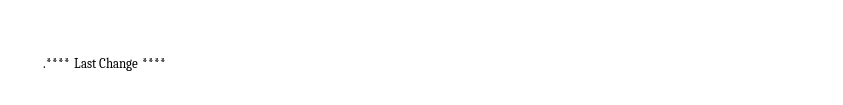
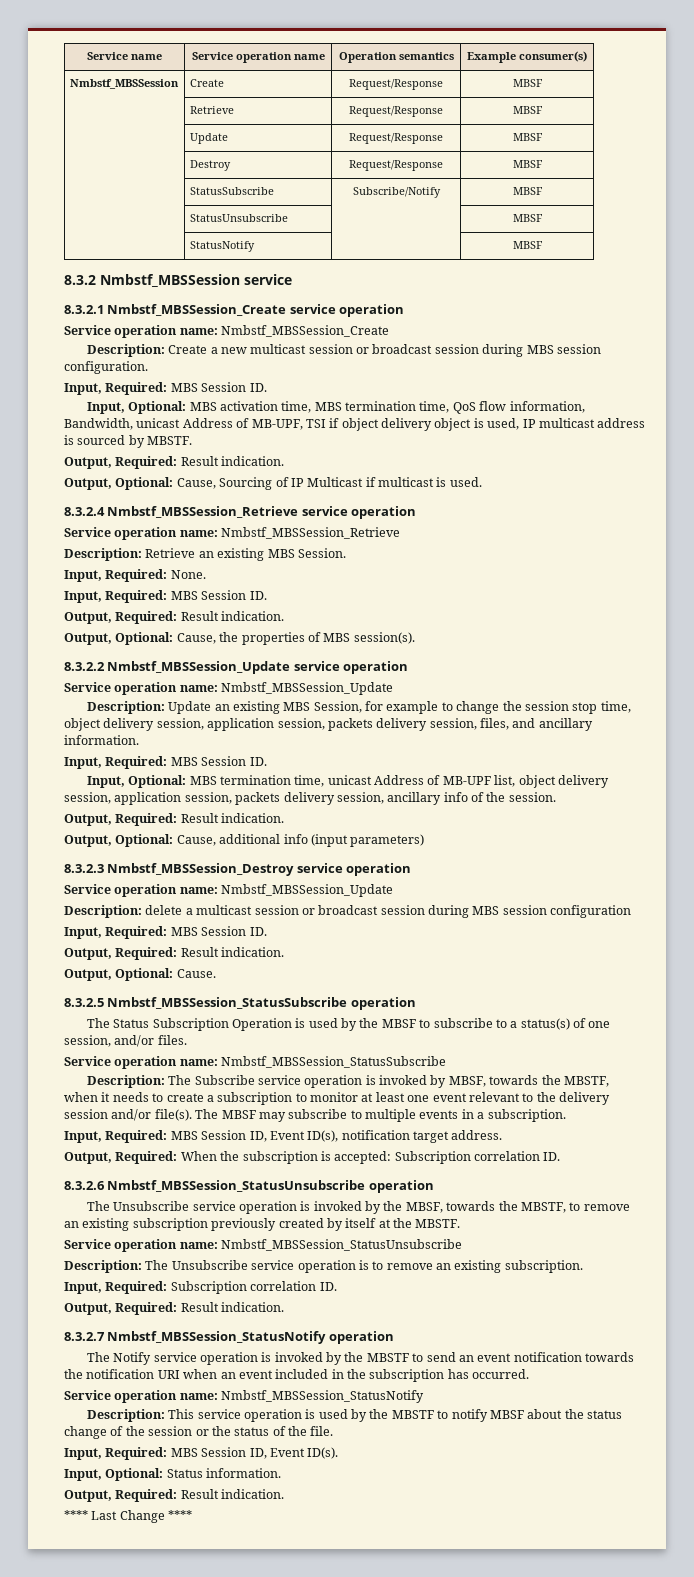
- .**** Last Change ****
+ Service name | Service operation name | Operation semantics | Example consumer(s)
+ Nmbstf_MBSSession | Create | Request/Response | MBSF
+ | Retrieve | Request/Response | MBSF
+ | Update | Request/Response | MBSF
+ | Destroy | Request/Response | MBSF
+ | StatusSubscribe | Subscribe/Notify | MBSF
+ | StatusUnsubscribe | | MBSF
+ | StatusNotify | | MBSF
+ 8.3.2 Nmbstf_MBSSession service
+ 8.3.2.1 Nmbstf_MBSSession_Create service operation
+ Service operation name: Nmbstf_MBSSession_Create
+ Description: Create a new multicast session or broadcast session during MBS session configuration.
+ Input, Required: MBS Session ID.
+ Input, Optional: MBS activation time, MBS termination time, QoS flow information, Bandwidth, unicast Address of MB-UPF, TSI if object delivery object is used, IP multicast address is sourced by MBSTF.
+ Output, Required: Result indication.
+ Output, Optional: Cause, Sourcing of IP Multicast if multicast is used.
+ 8.3.2.4 Nmbstf_MBSSession_Retrieve service operation
+ Service operation name: Nmbstf_MBSSession_Retrieve
+ Description: Retrieve an existing MBS Session.
+ Input, Required: None.
+ Input, Required: MBS Session ID.
+ Output, Required: Result indication.
+ Output, Optional: Cause, the properties of MBS session(s).
+ 8.3.2.2 Nmbstf_MBSSession_Update service operation
+ Service operation name: Nmbstf_MBSSession_Update
+ Description: Update an existing MBS Session, for example to change the session stop time, object delivery session, application session, packets delivery session, files, and ancillary information.
+ Input, Required: MBS Session ID.
+ Input, Optional: MBS termination time, unicast Address of MB-UPF list, object delivery session, application session, packets delivery session, ancillary info of the session.
+ Output, Required: Result indication.
+ Output, Optional: Cause, additional info (input parameters)
+ 8.3.2.3 Nmbstf_MBSSession_Destroy service operation
+ Service operation name: Nmbstf_MBSSession_Update
+ Description: delete a multicast session or broadcast session during MBS session configuration
+ Input, Required: MBS Session ID.
+ Output, Required: Result indication.
+ Output, Optional: Cause.
+ 8.3.2.5 Nmbstf_MBSSession_StatusSubscribe operation
+ The Status Subscription Operation is used by the MBSF to subscribe to a status(s) of one session, and/or files.
+ Service operation name: Nmbstf_MBSSession_StatusSubscribe
+ Description: The Subscribe service operation is invoked by MBSF, towards the MBSTF, when it needs to create a subscription to monitor at least one event relevant to the delivery session and/or file(s). The MBSF may subscribe to multiple events in a subscription.
+ Input, Required: MBS Session ID, Event ID(s), notification target address.
+ Output, Required: When the subscription is accepted: Subscription correlation ID.
+ 8.3.2.6 Nmbstf_MBSSession_StatusUnsubscribe operation
+ The Unsubscribe service operation is invoked by the MBSF, towards the MBSTF, to remove an existing subscription previously created by itself at the MBSTF.
+ Service operation name: Nmbstf_MBSSession_StatusUnsubscribe
+ Description: The Unsubscribe service operation is to remove an existing subscription.
+ Input, Required: Subscription correlation ID.
+ Output, Required: Result indication.
+ 8.3.2.7 Nmbstf_MBSSession_StatusNotify operation
+ The Notify service operation is invoked by the MBSTF to send an event notification towards the notification URI when an event included in the subscription has occurred.
+ Service operation name: Nmbstf_MBSSession_StatusNotify
+ Description: This service operation is used by the MBSTF to notify MBSF about the status change of the session or the status of the file.
+ Input, Required: MBS Session ID, Event ID(s).
+ Input, Optional: Status information.
+ Output, Required: Result indication.
+ **** Last Change ****

